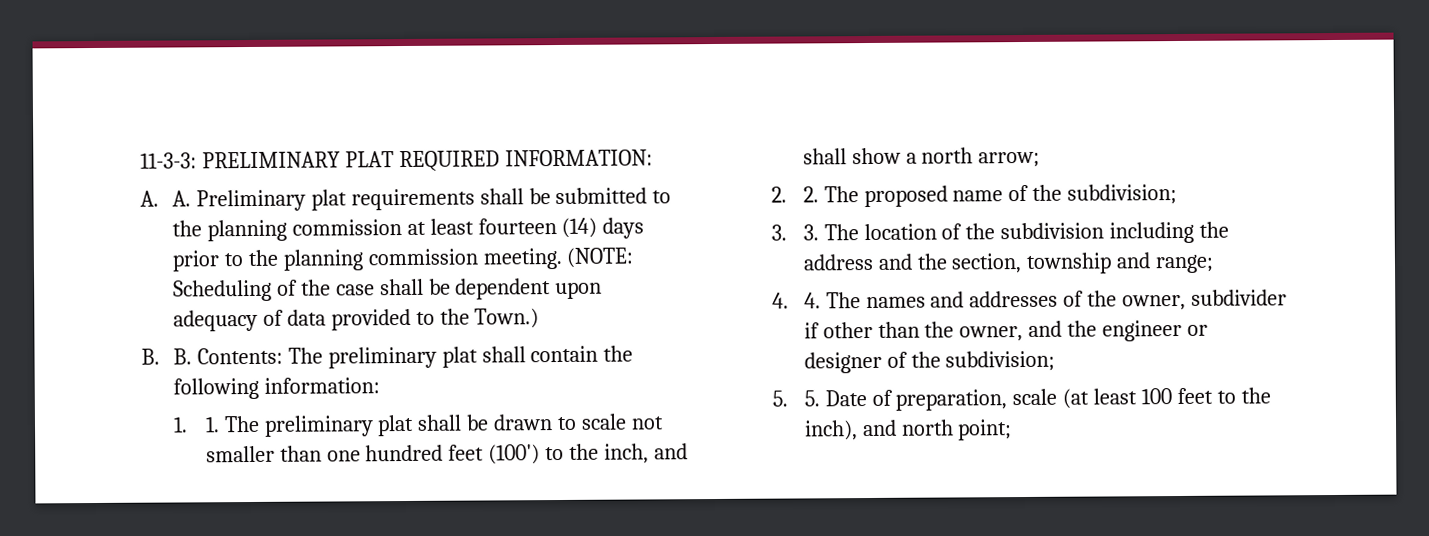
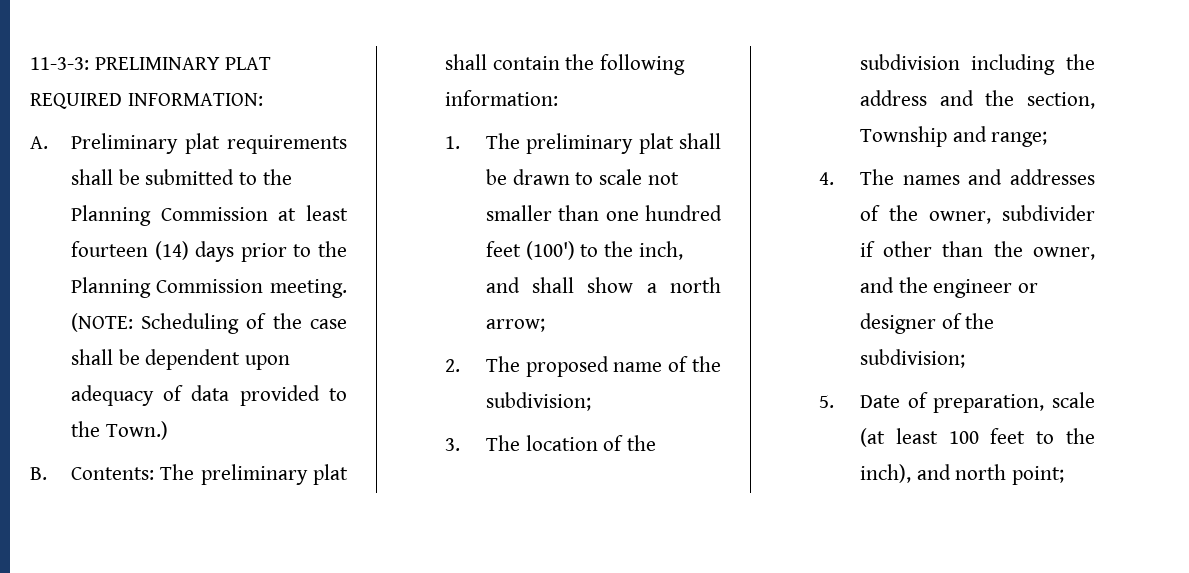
- A. A. Preliminary plat requirements shall be submitted to the planning commission at least fourteen (14) days prior to the planning commission meeting.
+ A. Preliminary plat requirements shall be submitted to the Planning Commission at least fourteen (14) days prior to the Planning Commission meeting.
- B. B. Contents: The preliminary plat shall contain the following information:
+ B. Contents: The preliminary plat shall contain the following information:
- 1. 1. The preliminary plat shall be drawn to scale not smaller than one hundred feet (100') to the inch, and shall show a north arrow;
+ 1. The preliminary plat shall be drawn to scale not smaller than one hundred feet (100') to the inch, and shall show a north arrow;
- 2. 2. The proposed name of the subdivision;
+ 2. The proposed name of the subdivision;
- 3. 3. The location of the subdivision including the address and the section, township and range;
+ 3. The location of the subdivision including the address and the section, Township and range;
- 4. 4. The names and addresses of the owner, subdivider if other than the owner, and the engineer or designer of the subdivision;
+ 4. The names and addresses of the owner, subdivider if other than the owner, and the engineer or designer of the subdivision;
- 5. 5. Date of preparation, scale (at least 100 feet to the inch), and north point;
+ 5. Date of preparation, scale (at least 100 feet to the inch), and north point;

